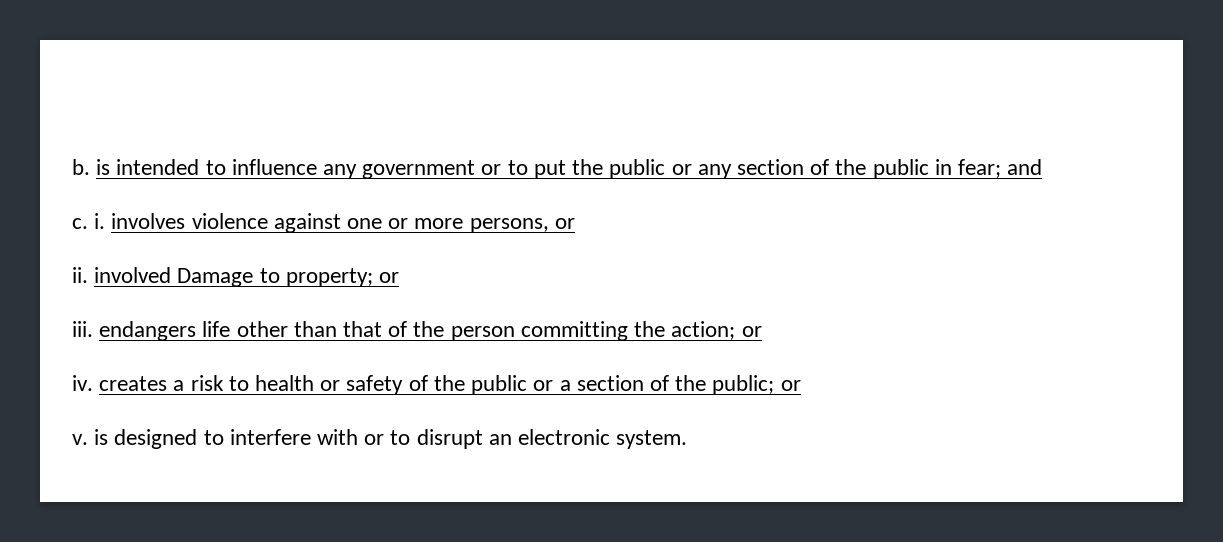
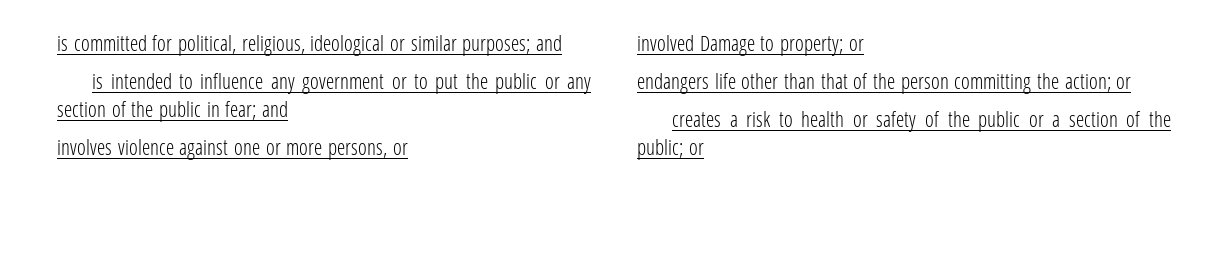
- b. is intended to influence any government or to put the public or any section of the public in fear; and
+ is committed for political, religious, ideological or similar purposes; and
+ is intended to influence any government or to put the public or any section of the public in fear; and
- c. i. involves violence against one or more persons, or
+ involves violence against one or more persons, or
- ii. involved Damage to property; or
+ involved Damage to property; or
- iii. endangers life other than that of the person committing the action; or
+ endangers life other than that of the person committing the action; or
- iv. creates a risk to health or safety of the public or a section of the public; or
+ creates a risk to health or safety of the public or a section of the public; or
- v. is designed to interfere with or to disrupt an electronic system.

